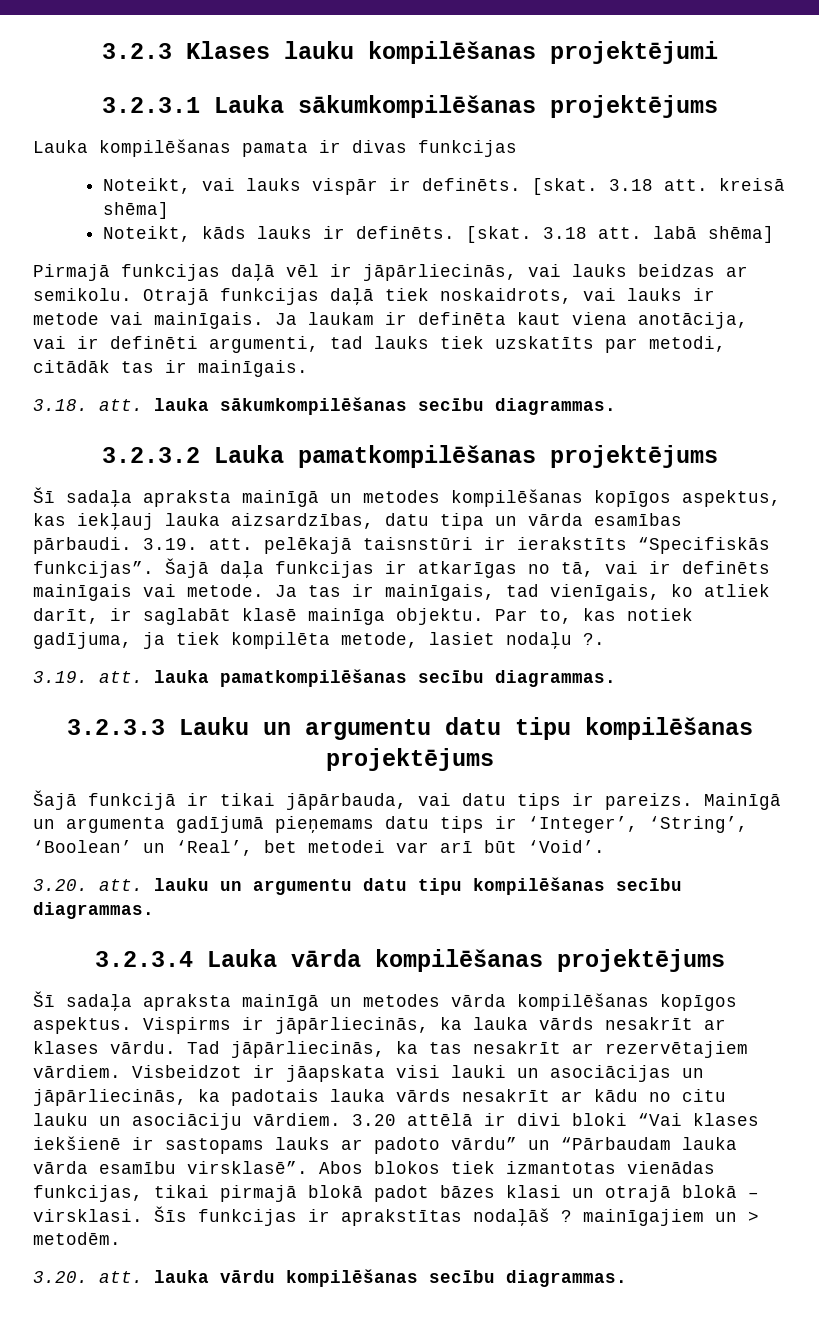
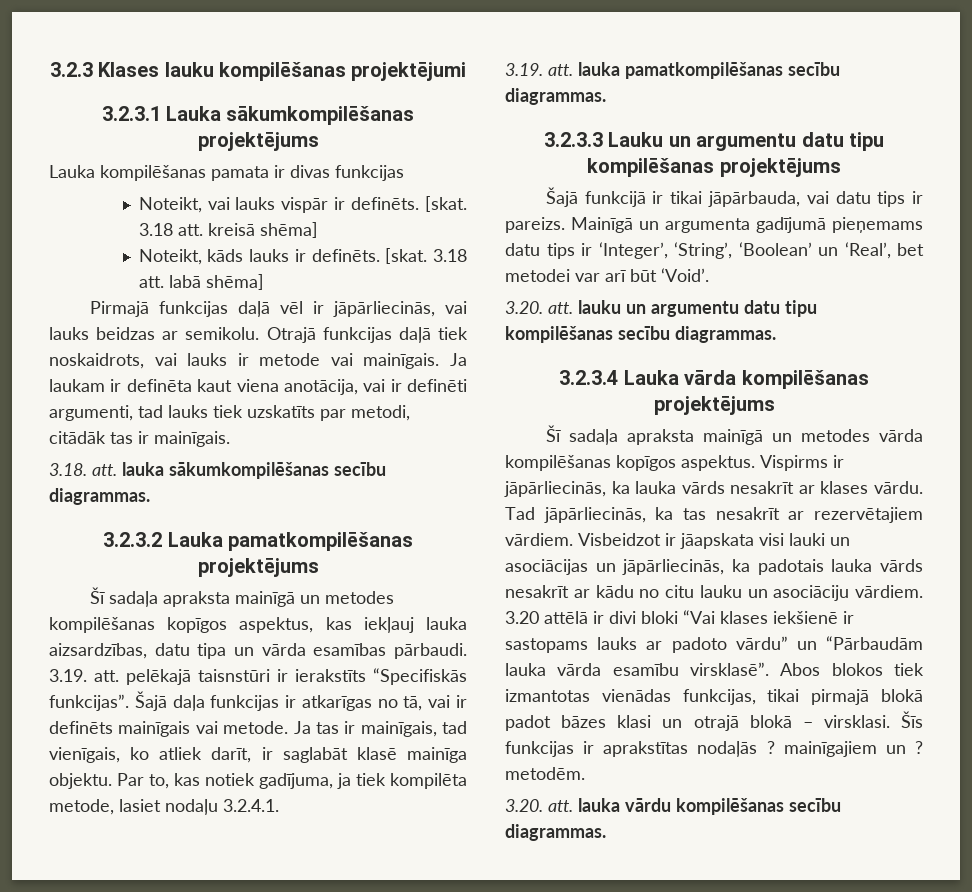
- Par to, kas notiek gadījuma, ja tiek kompilēta metode, lasiet nodaļu ?.
+ Par to, kas notiek gadījuma, ja tiek kompilēta metode, lasiet nodaļu 3.2.4.1.
- 3.20 attēlā ir divi bloki “Vai klases iekšienē ir sastopams lauks ar padoto vārdu” un “Pārbaudam lauka vārda esamību virsklasē”.
+ 3.20 attēlā ir divi bloki “Vai klases iekšienē ir sastopams lauks ar padoto vārdu” un “Pārbaudām lauka vārda esamību virsklasē”.
- Šīs funkcijas ir aprakstītas nodaļāš ? mainīgajiem un > metodēm.
+ Šīs funkcijas ir aprakstītas nodaļās ? mainīgajiem un ? metodēm.

